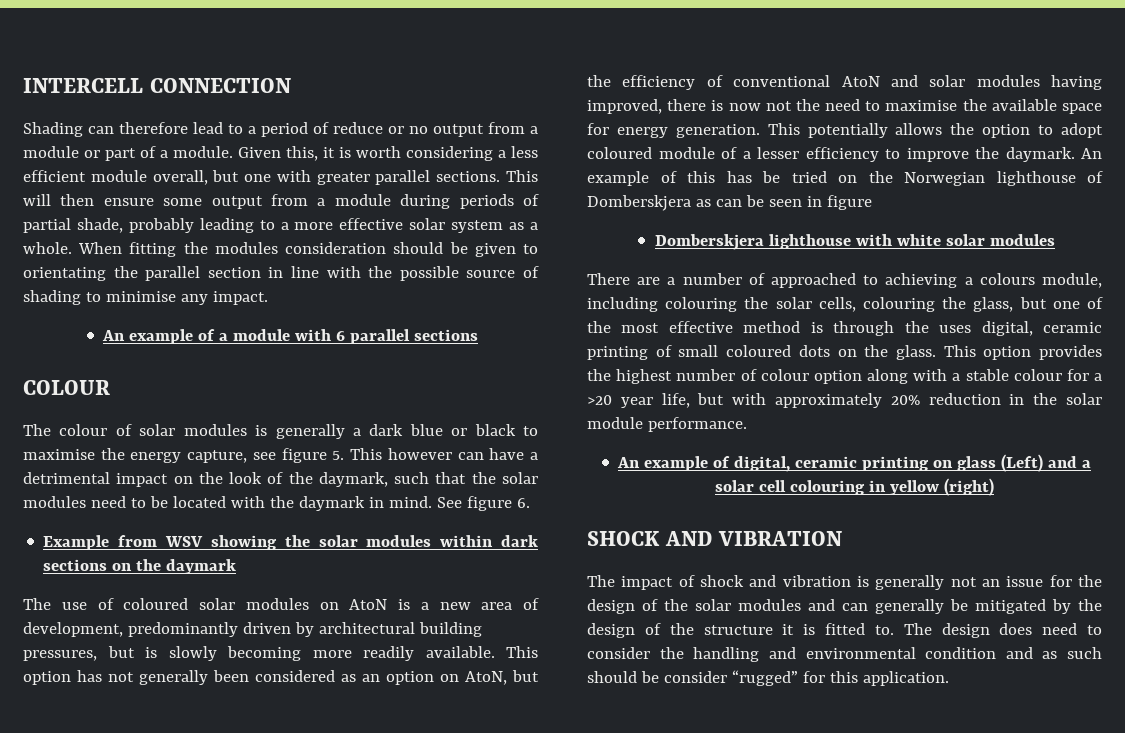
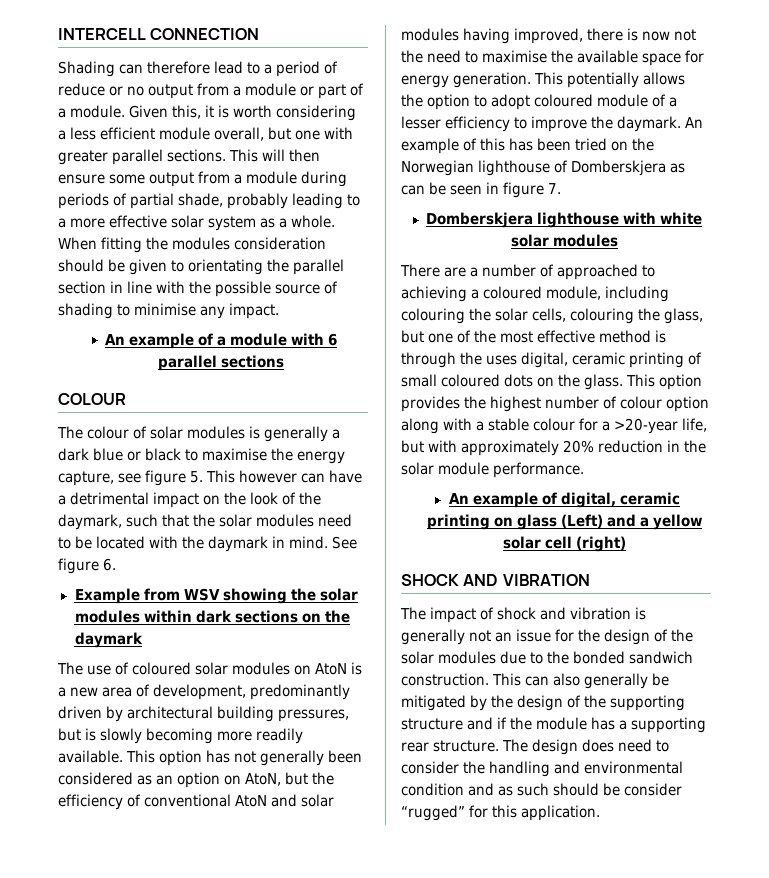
- An example of this has be tried on the Norwegian lighthouse of Domberskjera as can be seen in figure
+ An example of this has been tried on the Norwegian lighthouse of Domberskjera as can be seen in figure 7.
- There are a number of approached to achieving a colours module, including colouring the solar cells, colouring the glass, but one of the most effective method is through the uses digital, ceramic printing of small coloured dots on the glass.
+ There are a number of approached to achieving a coloured module, including colouring the solar cells, colouring the glass, but one of the most effective method is through the uses digital, ceramic printing of small coloured dots on the glass.
- This option provides the highest number of colour option along with a stable colour for a >20 year life, but with approximately 20% reduction in the solar module performance.
+ This option provides the highest number of colour option along with a stable colour for a >20-year life, but with approximately 20% reduction in the solar module performance.
- An example of digital, ceramic printing on glass (Left) and a solar cell colouring in yellow (right)
+ An example of digital, ceramic printing on glass (Left) and a yellow solar cell (right)
- The impact of shock and vibration is generally not an issue for the design of the solar modules and can generally be mitigated by the design of the structure it is fitted to.
+ The impact of shock and vibration is generally not an issue for the design of the solar modules due to the bonded sandwich construction. This can also generally be mitigated by the design of the supporting structure and if the module has a supporting rear structure.

